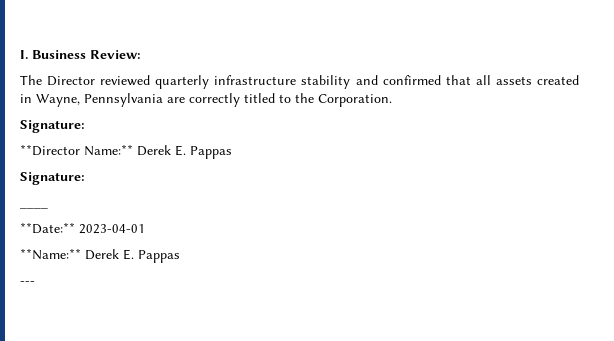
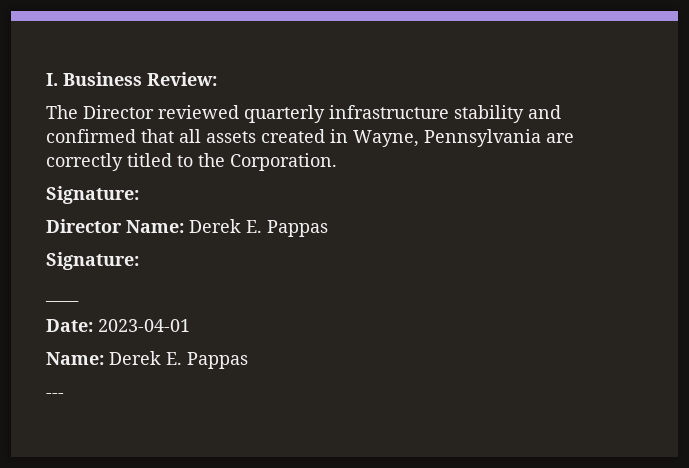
- **Director Name:** Derek E. Pappas
+ Director Name: Derek E. Pappas
- **Date:** 2023-04-01
- **Name:** Derek E. Pappas
+ Date: 2023-04-01
+ Name: Derek E. Pappas

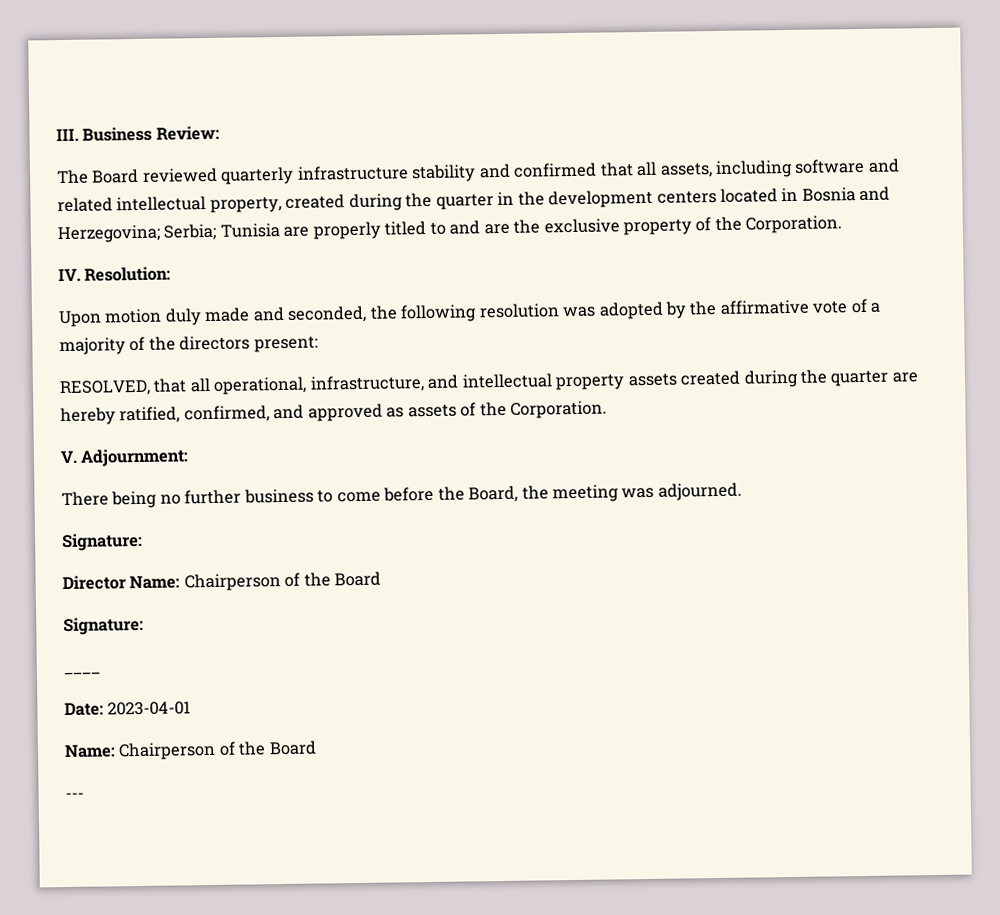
- I. Business Review:
+ III. Business Review:
- The Director reviewed quarterly infrastructure stability and confirmed that all assets created in Wayne, Pennsylvania are correctly titled to the Corporation.
+ The Board reviewed quarterly infrastructure stability and confirmed that all assets, including software and related intellectual property, created during the quarter in the development centers located in Bosnia and Herzegovina; Serbia; Tunisia are properly titled to and are the exclusive property of the Corporation.
+ IV. Resolution:
+ Upon motion duly made and seconded, the following resolution was adopted by the affirmative vote of a majority of the directors present:
+ RESOLVED, that all operational, infrastructure, and intellectual property assets created during the quarter are hereby ratified, confirmed, and approved as assets of the Corporation.
+ V. Adjournment:
+ There being no further business to come before the Board, the meeting was adjourned.
- Director Name: Derek E. Pappas
+ Director Name: Chairperson of the Board
  Date: 2023-04-01
- Name: Derek E. Pappas
+ Name: Chairperson of the Board

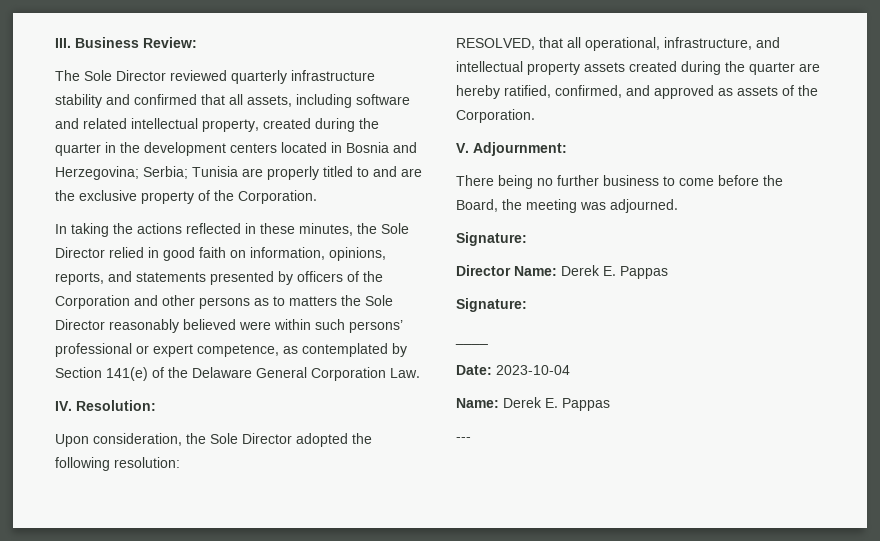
- The Board reviewed quarterly infrastructure stability and confirmed that all assets, including software and related intellectual property, created during the quarter in the development centers located in Bosnia and Herzegovina; Serbia; Tunisia are properly titled to and are the exclusive property of the Corporation.
+ The Sole Director reviewed quarterly infrastructure stability and confirmed that all assets, including software and related intellectual property, created during the quarter in the development centers located in Bosnia and Herzegovina; Serbia; Tunisia are properly titled to and are the exclusive property of the Corporation.
+ In taking the actions reflected in these minutes, the Sole Director relied in good faith on information, opinions, reports, and statements presented by officers of the Corporation and other persons as to matters the Sole Director reasonably believed were within such persons’ professional or expert competence, as contemplated by Section 141(e) of the Delaware General Corporation Law.
  IV. Resolution:
- Upon motion duly made and seconded, the following resolution was adopted by the affirmative vote of a majority of the directors present:
+ Upon consideration, the Sole Director adopted the following resolution:
- Director Name: Chairperson of the Board
+ Director Name: Derek E. Pappas
- Date: 2023-04-01
- Name: Chairperson of the Board
+ Date: 2023-10-04
+ Name: Derek E. Pappas

